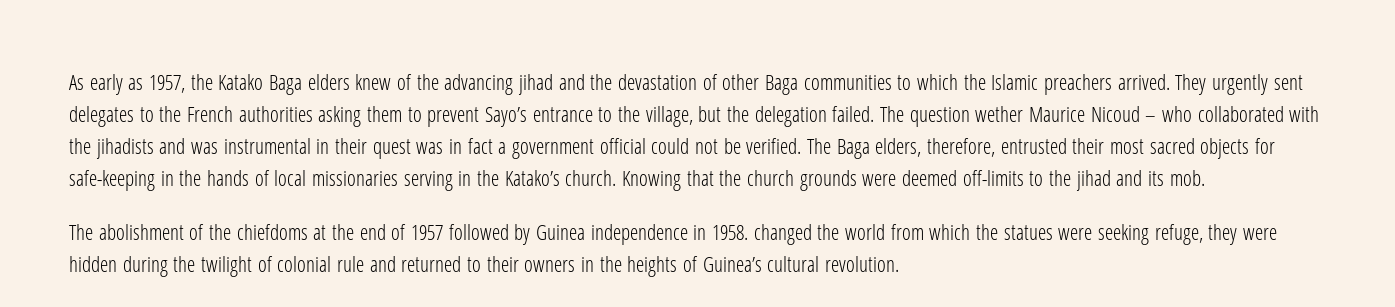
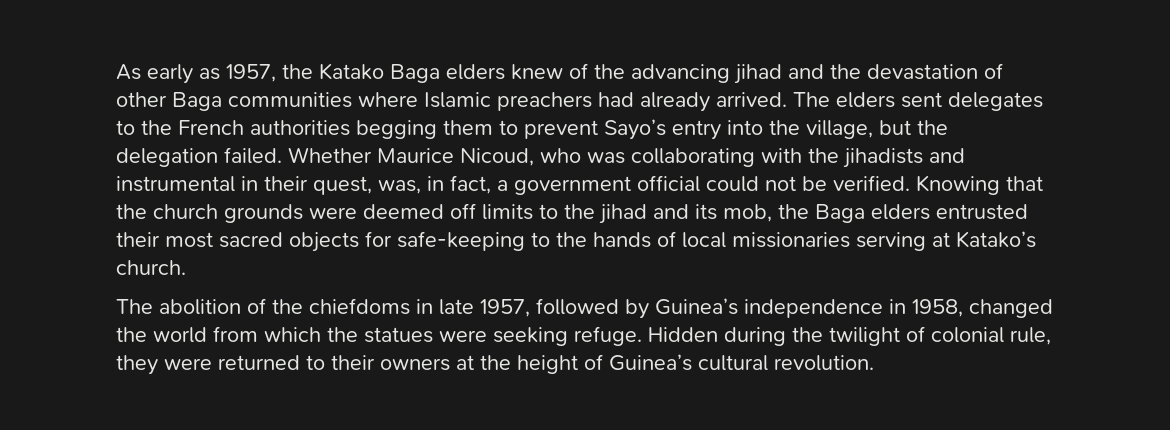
- As early as 1957, the Katako Baga elders knew of the advancing jihad and the devastation of other Baga communities to which the Islamic preachers arrived. They urgently sent delegates to the French authorities asking them to prevent Sayo’s entrance to the village, but the delegation failed.
+ As early as 1957, the Katako Baga elders knew of the advancing jihad and the devastation of other Baga communities where Islamic preachers had already arrived. The elders sent delegates to the French authorities begging them to prevent Sayo’s entry into the village, but the delegation failed.
- The question wether Maurice Nicoud – who collaborated with the jihadists and was instrumental in their quest was in fact a government official could not be verified.
+ Whether Maurice Nicoud, who was collaborating with the jihadists and instrumental in their quest, was, in fact, a government official could not be verified.
- The Baga elders, therefore, entrusted their most sacred objects for safe-keeping in the hands of local missionaries serving in the Katako’s church. Knowing that the church grounds were deemed off-limits to the jihad and its mob.
- The abolishment of the chiefdoms at the end of 1957 followed by Guinea independence in 1958. changed the world from which the statues were seeking refuge, they were hidden during the twilight of colonial rule and returned to their owners in the heights of Guinea’s cultural revolution.
+ Knowing that the church grounds were deemed off limits to the jihad and its mob, the Baga elders entrusted their most sacred objects for safe-keeping to the hands of local missionaries serving at Katako’s church.
+ The abolition of the chiefdoms in late 1957, followed by Guinea’s independence in 1958, changed the world from which the statues were seeking refuge. Hidden during the twilight of colonial rule, they were returned to their owners at the height of Guinea’s cultural revolution.

